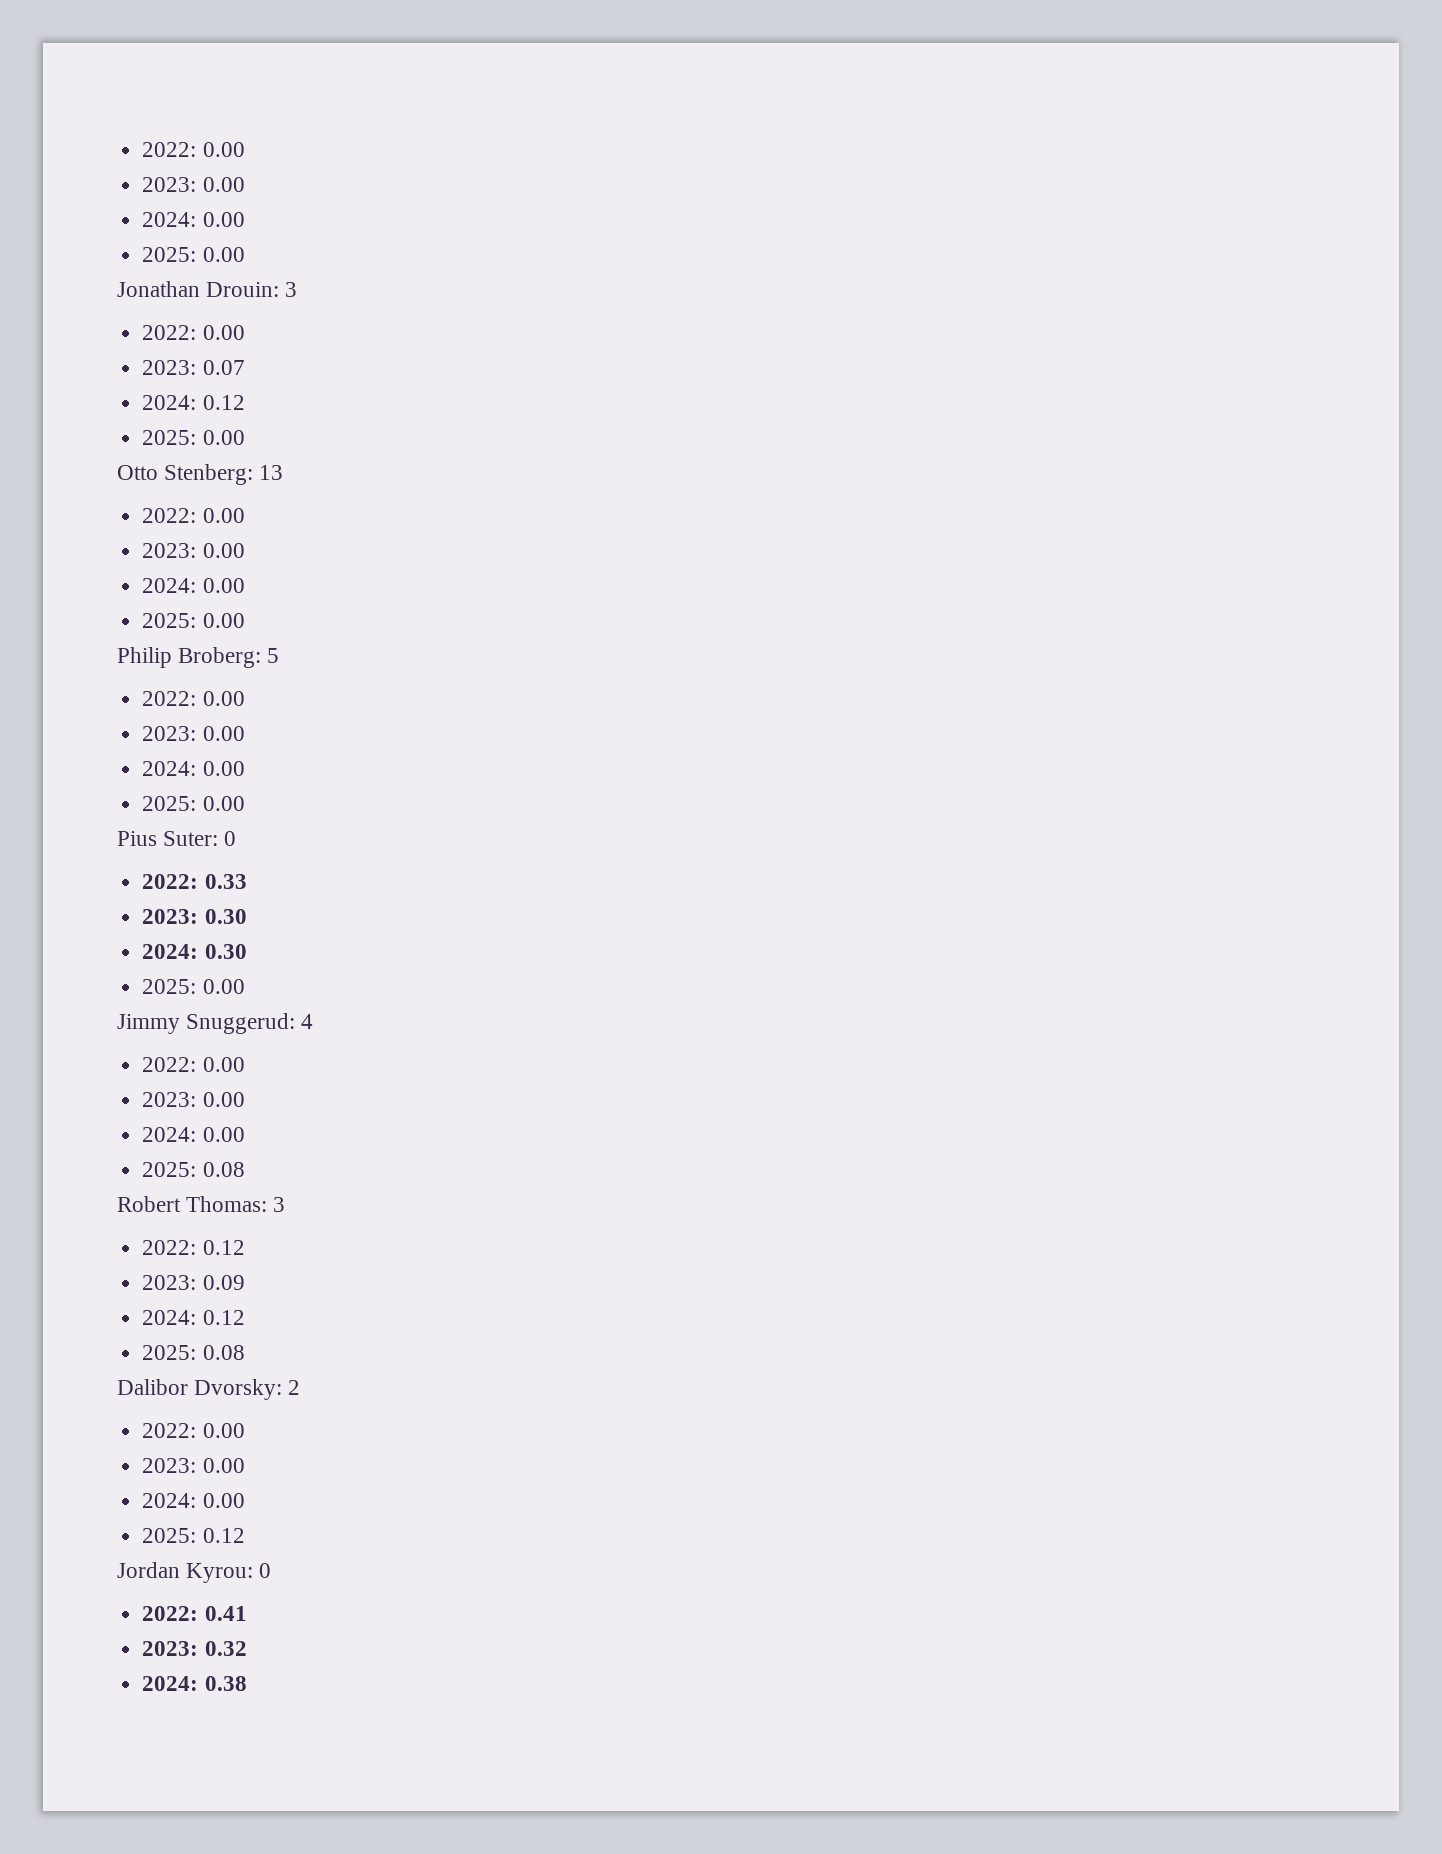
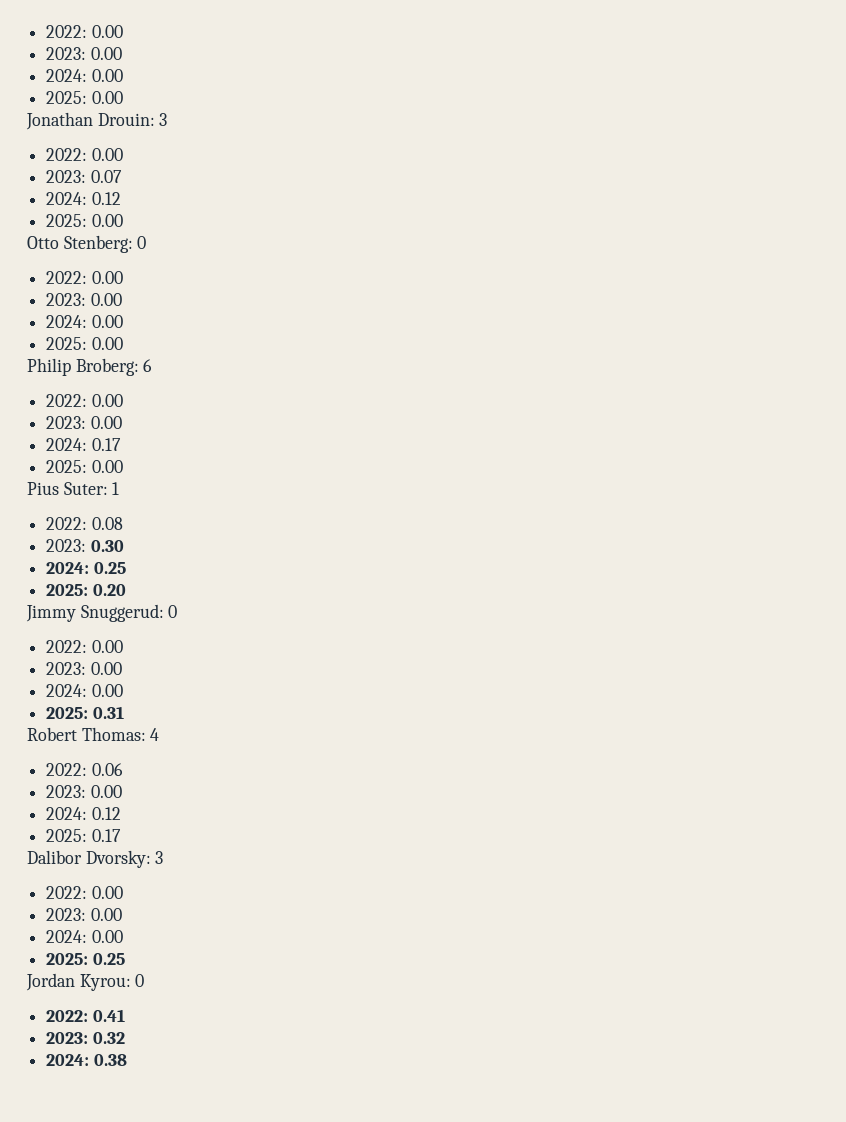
- Otto Stenberg: 13
+ Otto Stenberg: 0
- Philip Broberg: 5
+ Philip Broberg: 6
+ 2022: 0.00
+ 2023: 0.00
+ 2024: 0.17
+ 2025: 0.00
+ Pius Suter: 1
+ 2022: 0.08
+ 2023: 0.30
+ 2024: 0.25
+ 2025: 0.20
+ Jimmy Snuggerud: 0
  2022: 0.00
  2023: 0.00
  2024: 0.00
- 2025: 0.00
- Pius Suter: 0
- 2022: 0.33
- 2023: 0.30
- 2024: 0.30
- 2025: 0.00
- Jimmy Snuggerud: 4
+ 2025: 0.31
+ Robert Thomas: 4
+ 2022: 0.06
+ 2023: 0.00
+ 2024: 0.12
+ 2025: 0.17
+ Dalibor Dvorsky: 3
  2022: 0.00
  2023: 0.00
  2024: 0.00
- 2025: 0.08
- Robert Thomas: 3
- 2022: 0.12
- 2023: 0.09
- 2024: 0.12
- 2025: 0.08
- Dalibor Dvorsky: 2
- 2022: 0.00
- 2023: 0.00
- 2024: 0.00
- 2025: 0.12
+ 2025: 0.25

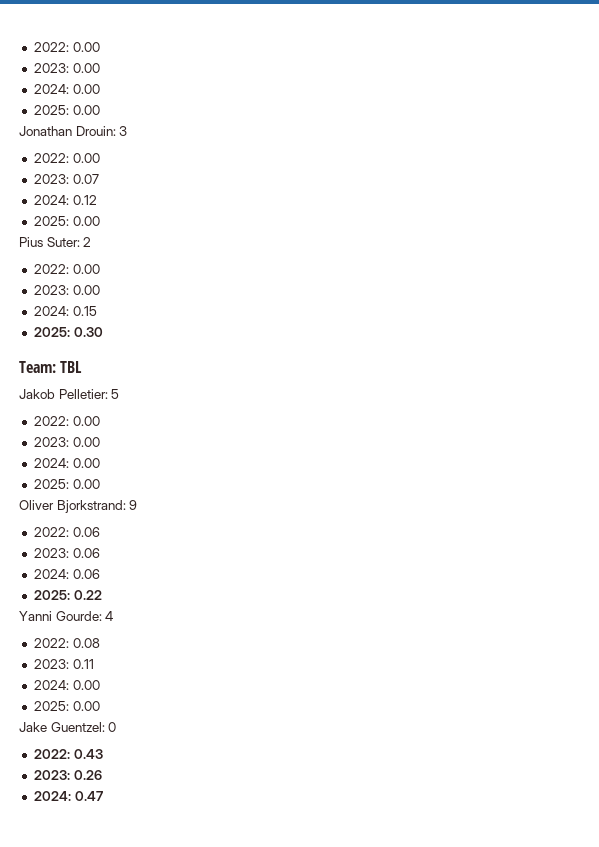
- Otto Stenberg: 0
+ Pius Suter: 2
+ 2022: 0.00
+ 2023: 0.00
+ 2024: 0.15
+ 2025: 0.30
+ Team: TBL
+ Jakob Pelletier: 5
  2022: 0.00
  2023: 0.00
  2024: 0.00
  2025: 0.00
- Philip Broberg: 6
- 2022: 0.00
- 2023: 0.00
- 2024: 0.17
- 2025: 0.00
- Pius Suter: 1
+ Oliver Bjorkstrand: 9
+ 2022: 0.06
+ 2023: 0.06
+ 2024: 0.06
+ 2025: 0.22
+ Yanni Gourde: 4
- 2023: 0.30
- 2024: 0.25
- 2025: 0.20
- Jimmy Snuggerud: 0
- 2022: 0.00
- 2023: 0.00
+ 2023: 0.11
  2024: 0.00
- 2025: 0.31
- Robert Thomas: 4
- 2022: 0.06
- 2023: 0.00
- 2024: 0.12
- 2025: 0.17
- Dalibor Dvorsky: 3
- 2022: 0.00
- 2023: 0.00
- 2024: 0.00
- 2025: 0.25
- Jordan Kyrou: 0
- 2022: 0.41
- 2023: 0.32
- 2024: 0.38
+ 2025: 0.00
+ Jake Guentzel: 0
+ 2022: 0.43
+ 2023: 0.26
+ 2024: 0.47

